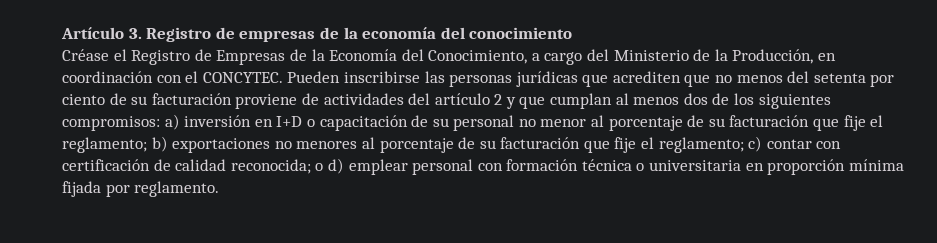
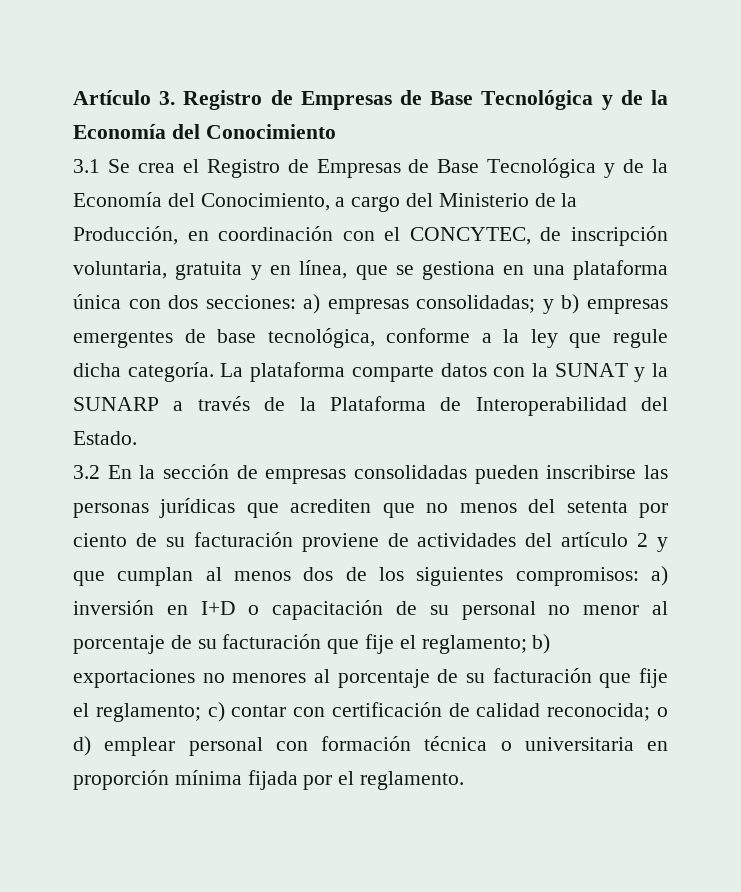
- Artículo 3. Registro de empresas de la economía del conocimiento
- Créase el Registro de Empresas de la Economía del Conocimiento, a cargo del Ministerio de la Producción, en coordinación con el CONCYTEC. Pueden inscribirse las personas jurídicas que acrediten que no menos del setenta por ciento de su facturación proviene de actividades del artículo 2 y que cumplan al menos dos de los siguientes compromisos:
+ Artículo 3. Registro de Empresas de Base Tecnológica y de la Economía del Conocimiento
+ 3.1 Se crea el Registro de Empresas de Base Tecnológica y de la Economía del Conocimiento, a cargo del Ministerio de la Producción, en coordinación con el CONCYTEC, de inscripción voluntaria, gratuita y en línea, que se gestiona en una plataforma única con dos secciones: a) empresas consolidadas; y b) empresas emergentes de base tecnológica, conforme a la ley que regule dicha categoría. La plataforma comparte datos con la SUNAT y la SUNARP a través de la Plataforma de Interoperabilidad del Estado.
+ 3.2 En la sección de empresas consolidadas pueden inscribirse las personas jurídicas que acrediten que no menos del setenta por ciento de su facturación proviene de actividades del artículo 2 y que cumplan al menos dos de los siguientes compromisos:
- o d) emplear personal con formación técnica o universitaria en proporción mínima fijada por reglamento.
+ o d) emplear personal con formación técnica o universitaria en proporción mínima fijada por el reglamento.

